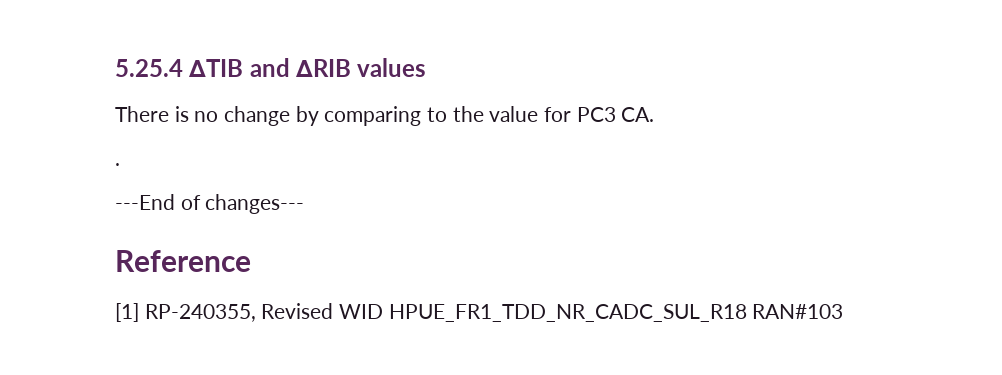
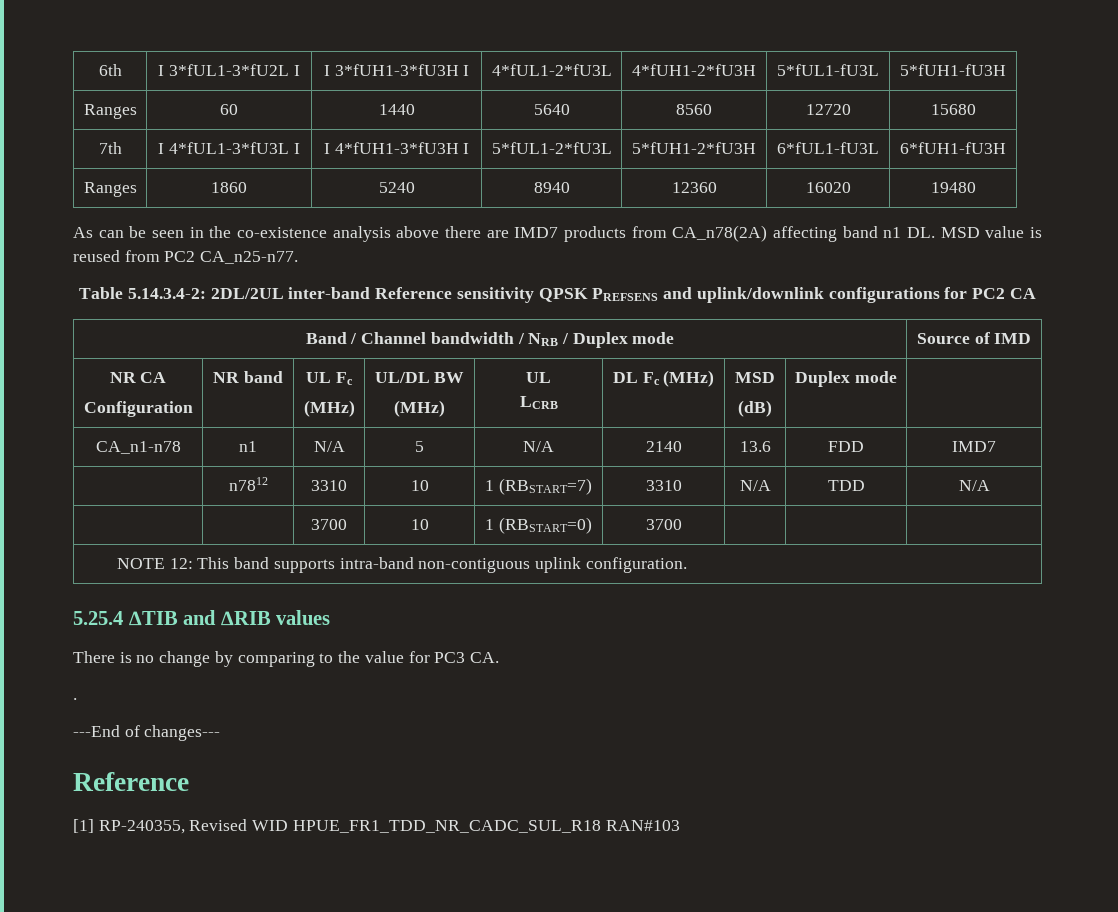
+ 6th | I 3*fUL1-3*fU2L I | I 3*fUH1-3*fU3H I | 4*fUL1-2*fU3L | 4*fUH1-2*fU3H | 5*fUL1-fU3L | 5*fUH1-fU3H
+ Ranges | 60 | 1440 | 5640 | 8560 | 12720 | 15680
+ 7th | I 4*fUL1-3*fU3L I | I 4*fUH1-3*fU3H I | 5*fUL1-2*fU3L | 5*fUH1-2*fU3H | 6*fUL1-fU3L | 6*fUH1-fU3H
+ Ranges | 1860 | 5240 | 8940 | 12360 | 16020 | 19480
+ As can be seen in the co-existence analysis above there are IMD7 products from CA_n78(2A) affecting band n1 DL. MSD value is reused from PC2 CA_n25-n77.
+ Table 5.14.3.4-2: 2DL/2UL inter-band Reference sensitivity QPSK PREFSENS and uplink/downlink configurations for PC2 CA
+ Band / Channel bandwidth / NRB / Duplex mode | Source of IMD
+ NR CA
+ Configuration | NR band | UL Fc
+ (MHz) | UL/DL BW
+ (MHz) | UL
+ LCRB | DL Fc (MHz) | MSD
+ (dB) | Duplex mode |
+ CA_n1-n78 | n1 | N/A | 5 | N/A | 2140 | 13.6 | FDD | IMD7
+ | n7812 | 3310 | 10 | 1 (RBSTART=7) | 3310 | N/A | TDD | N/A
+ | | 3700 | 10 | 1 (RBSTART=0) | 3700 | | |
+ NOTE 12: This band supports intra-band non-contiguous uplink configuration.

